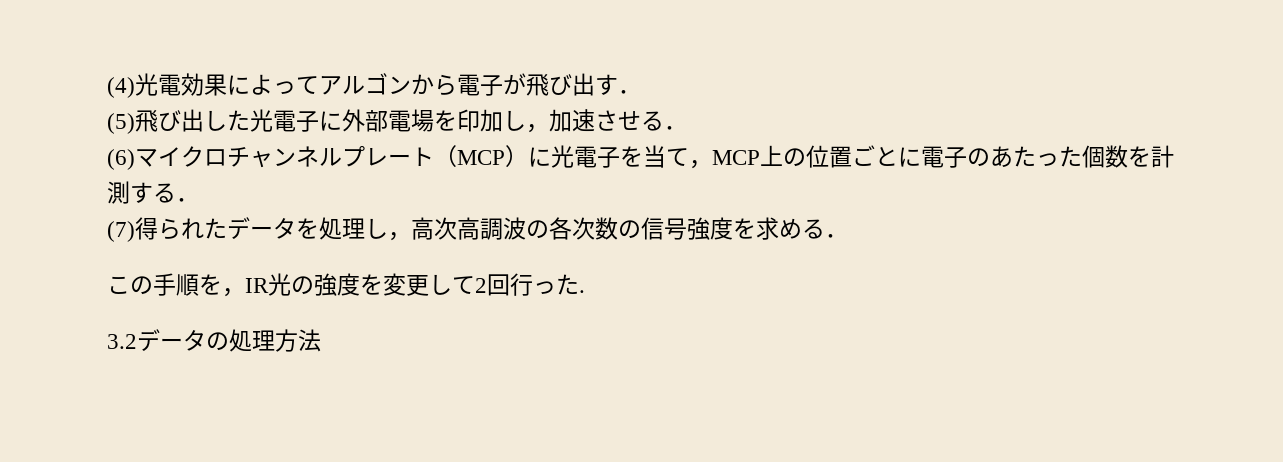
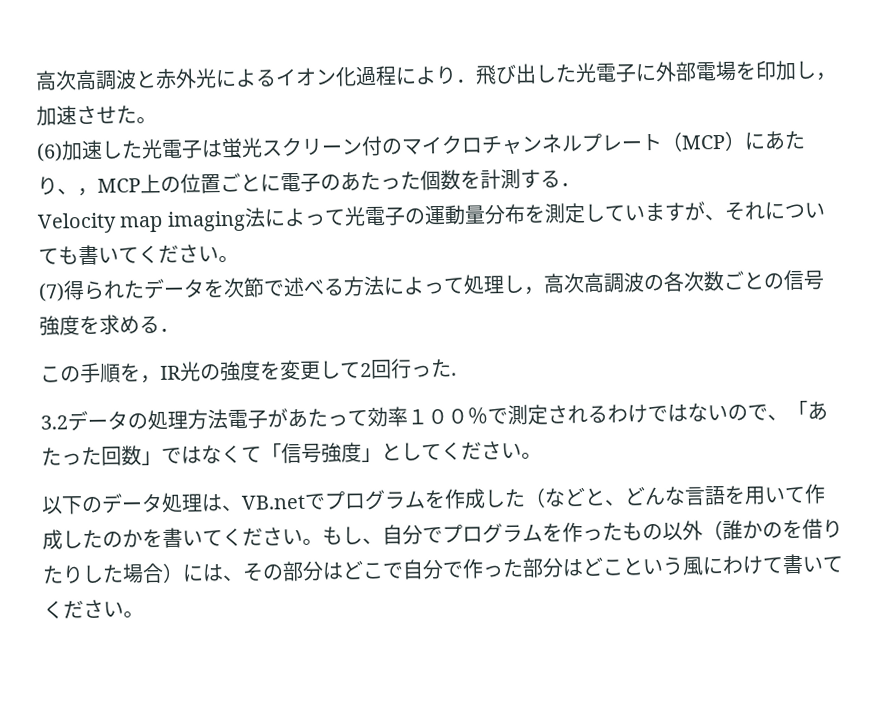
- (4)光電効果によってアルゴンから電子が飛び出す．
- (5)飛び出した光電子に外部電場を印加し，加速させる．
+ 高次高調波と赤外光によるイオン化過程により．飛び出した光電子に外部電場を印加し，加速させた。
- (6)マイクロチャンネルプレート（MCP）に光電子を当て，MCP上の位置ごとに電子のあたった個数を計測する．
+ (6)加速した光電子は蛍光スクリーン付のマイクロチャンネルプレート（MCP）にあたり、，MCP上の位置ごとに電子のあたった個数を計測する．
+ Velocity map imaging法によって光電子の運動量分布を測定していますが、それについても書いてください。
- (7)得られたデータを処理し，高次高調波の各次数の信号強度を求める．
+ (7)得られたデータを次節で述べる方法によって処理し，高次高調波の各次数ごとの信号強度を求める．
- 3.2データの処理方法
+ 3.2データの処理方法電子があたって効率１００％で測定されるわけではないので、「あたった回数」ではなくて「信号強度」としてください。
+ 以下のデータ処理は、VB.netでプログラムを作成した（などと、どんな言語を用いて作成したのかを書いてください。もし、自分でプログラムを作ったもの以外（誰かのを借りたりした場合）には、その部分はどこで自分で作った部分はどこという風にわけて書いてください。

